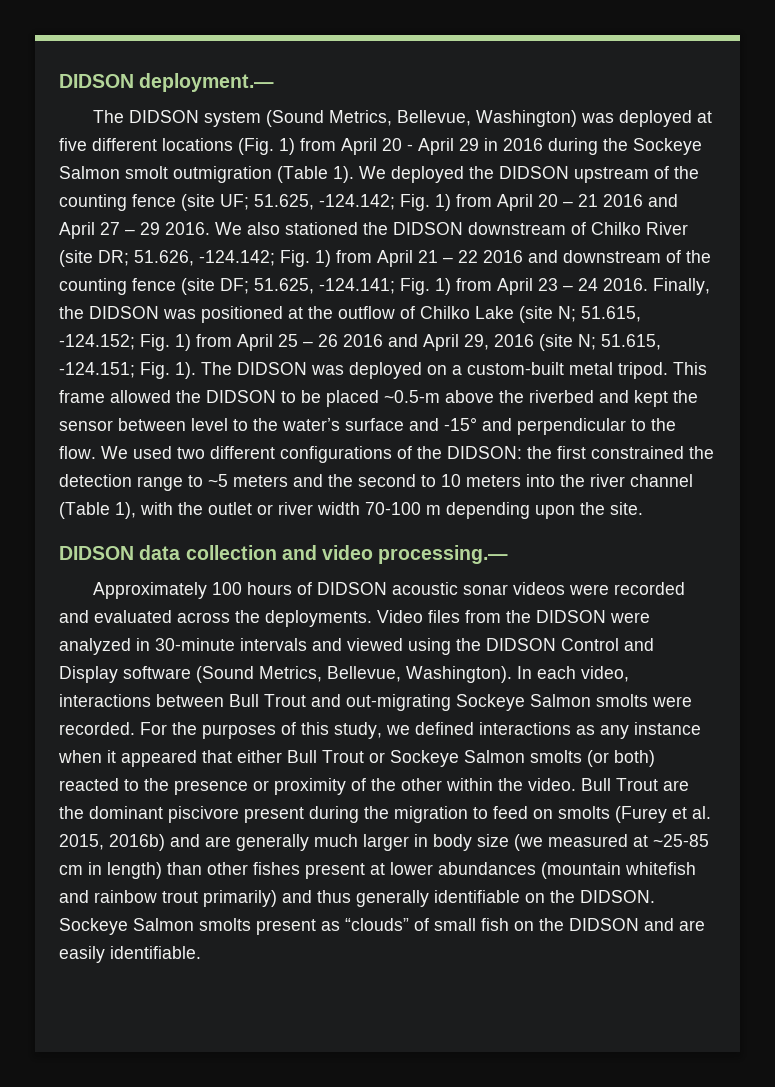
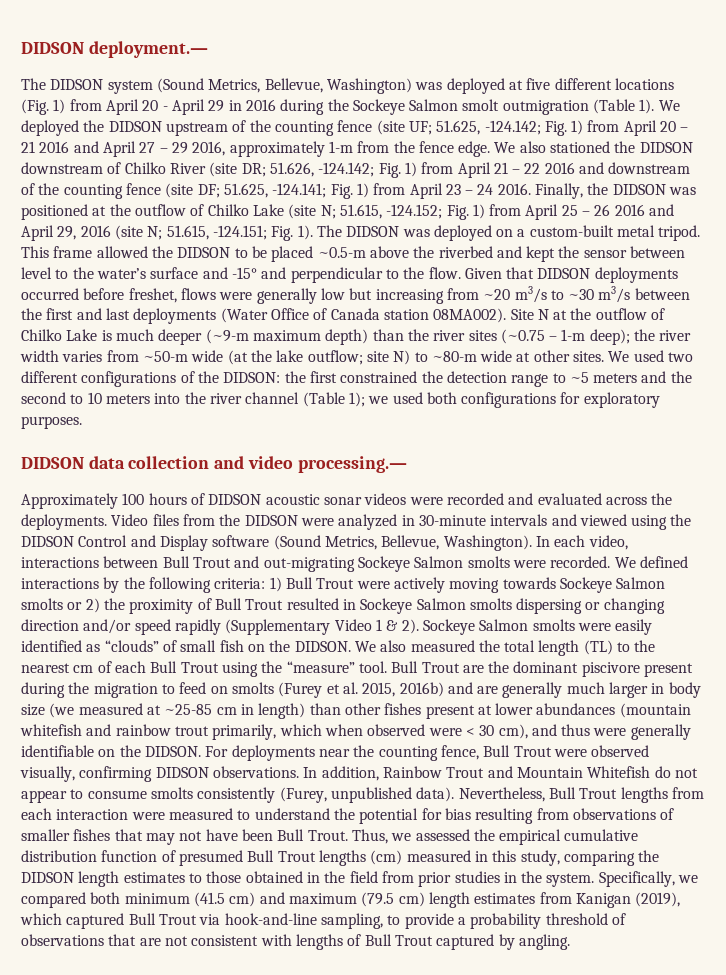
- We deployed the DIDSON upstream of the counting fence (site UF; 51.625, -124.142; Fig. 1) from April 20 – 21 2016 and April 27 – 29 2016.
+ We deployed the DIDSON upstream of the counting fence (site UF; 51.625, -124.142; Fig. 1) from April 20 – 21 2016 and April 27 – 29 2016, approximately 1-m from the fence edge.
+ Given that DIDSON deployments occurred before freshet, flows were generally low but increasing from ~20 m3/s to ~30 m3/s between the first and last deployments (Water Office of Canada station 08MA002). Site N at the outflow of Chilko Lake is much deeper (~9-m maximum depth) than the river sites (~0.75 – 1-m deep); the river width varies from ~50-m wide (at the lake outflow; site N) to ~80-m wide at other sites.
- We used two different configurations of the DIDSON: the first constrained the detection range to ~5 meters and the second to 10 meters into the river channel (Table 1), with the outlet or river width 70-100 m depending upon the site.
+ We used two different configurations of the DIDSON: the first constrained the detection range to ~5 meters and the second to 10 meters into the river channel (Table 1); we used both configurations for exploratory purposes.
- For the purposes of this study, we defined interactions as any instance when it appeared that either Bull Trout or Sockeye Salmon smolts (or both) reacted to the presence or proximity of the other within the video.
+ We defined interactions by the following criteria: 1) Bull Trout were actively moving towards Sockeye Salmon smolts or 2) the proximity of Bull Trout resulted in Sockeye Salmon smolts dispersing or changing direction and/or speed rapidly (Supplementary Video 1 & 2). Sockeye Salmon smolts were easily identified as “clouds” of small fish on the DIDSON. We also measured the total length (TL) to the nearest cm of each Bull Trout using the “measure” tool.
- Bull Trout are the dominant piscivore present during the migration to feed on smolts (Furey et al. 2015, 2016b) and are generally much larger in body size (we measured at ~25-85 cm in length) than other fishes present at lower abundances (mountain whitefish and rainbow trout primarily) and thus generally identifiable on the DIDSON.
+ Bull Trout are the dominant piscivore present during the migration to feed on smolts (Furey et al. 2015, 2016b) and are generally much larger in body size (we measured at ~25-85 cm in length) than other fishes present at lower abundances (mountain whitefish and rainbow trout primarily, which when observed were < 30 cm), and thus were generally identifiable on the DIDSON.
- Sockeye Salmon smolts present as “clouds” of small fish on the DIDSON and are easily identifiable.
+ For deployments near the counting fence, Bull Trout were observed visually, confirming DIDSON observations. In addition, Rainbow Trout and Mountain Whitefish do not appear to consume smolts consistently (Furey, unpublished data). Nevertheless, Bull Trout lengths from each interaction were measured to understand the potential for bias resulting from observations of smaller fishes that may not have been Bull Trout. Thus, we assessed the empirical cumulative distribution function of presumed Bull Trout lengths (cm) measured in this study, comparing the DIDSON length estimates to those obtained in the field from prior studies in the system. Specifically, we compared both minimum (41.5 cm) and maximum (79.5 cm) length estimates from Kanigan (2019), which captured Bull Trout via hook-and-line sampling, to provide a probability threshold of observations that are not consistent with lengths of Bull Trout captured by angling.

